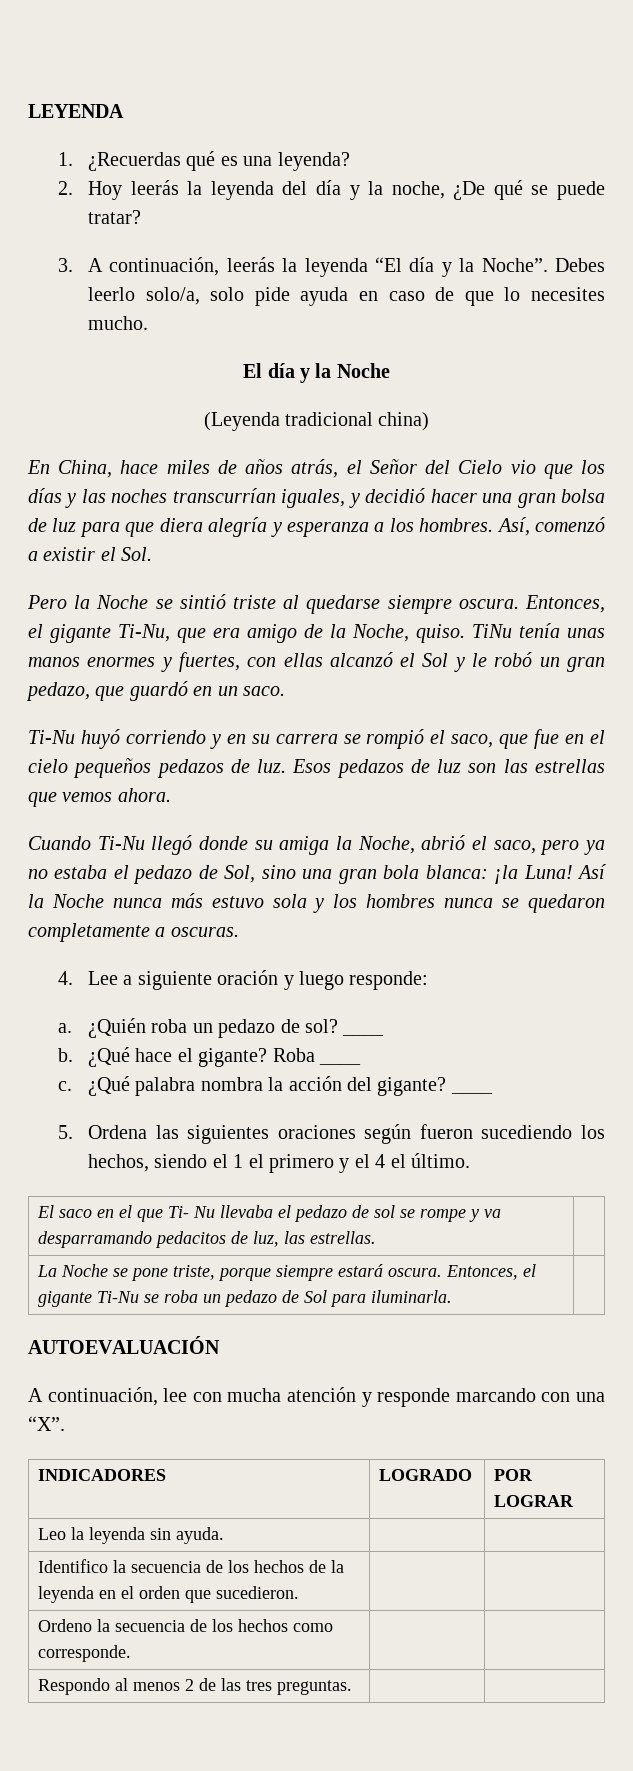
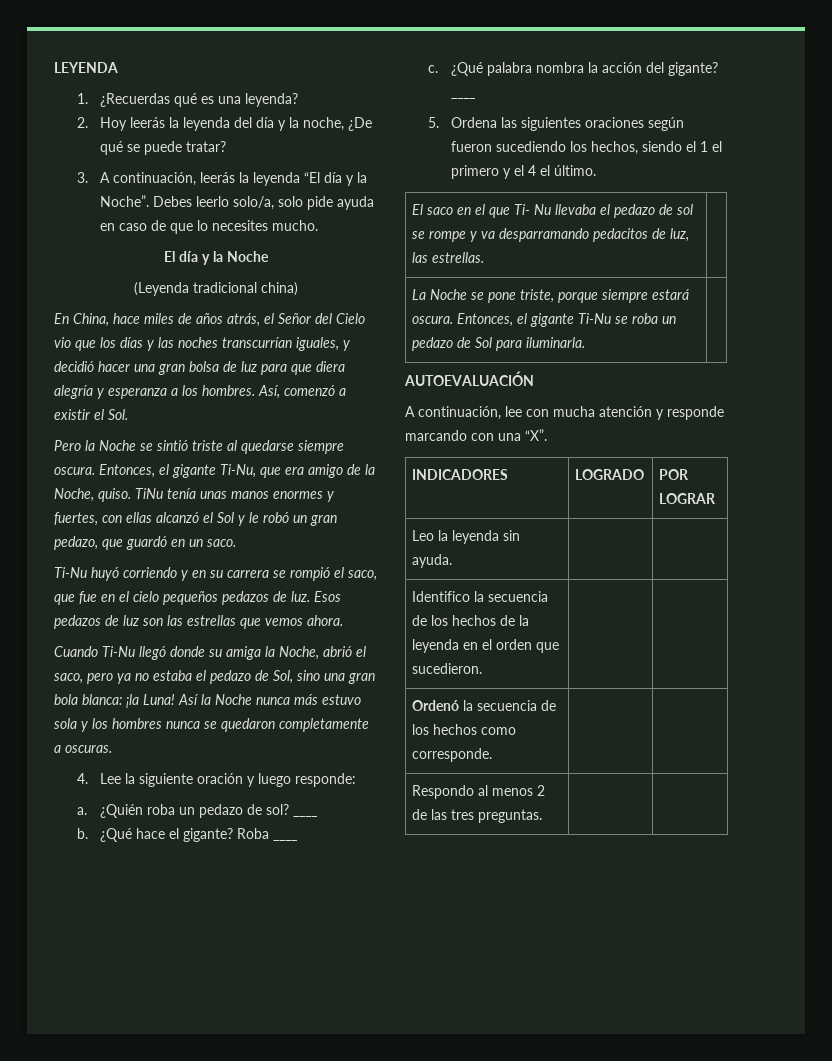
- 4. Lee a siguiente oración y luego responde:
+ 4. Lee la siguiente oración y luego responde:
- Ordeno la secuencia de los hechos como corresponde. | |
+ Ordenó la secuencia de los hechos como corresponde. | |

